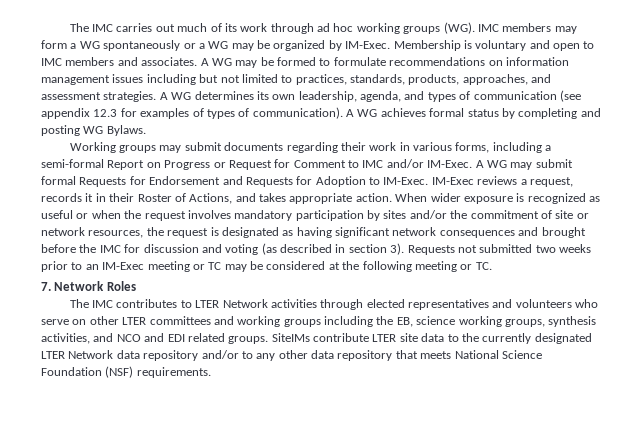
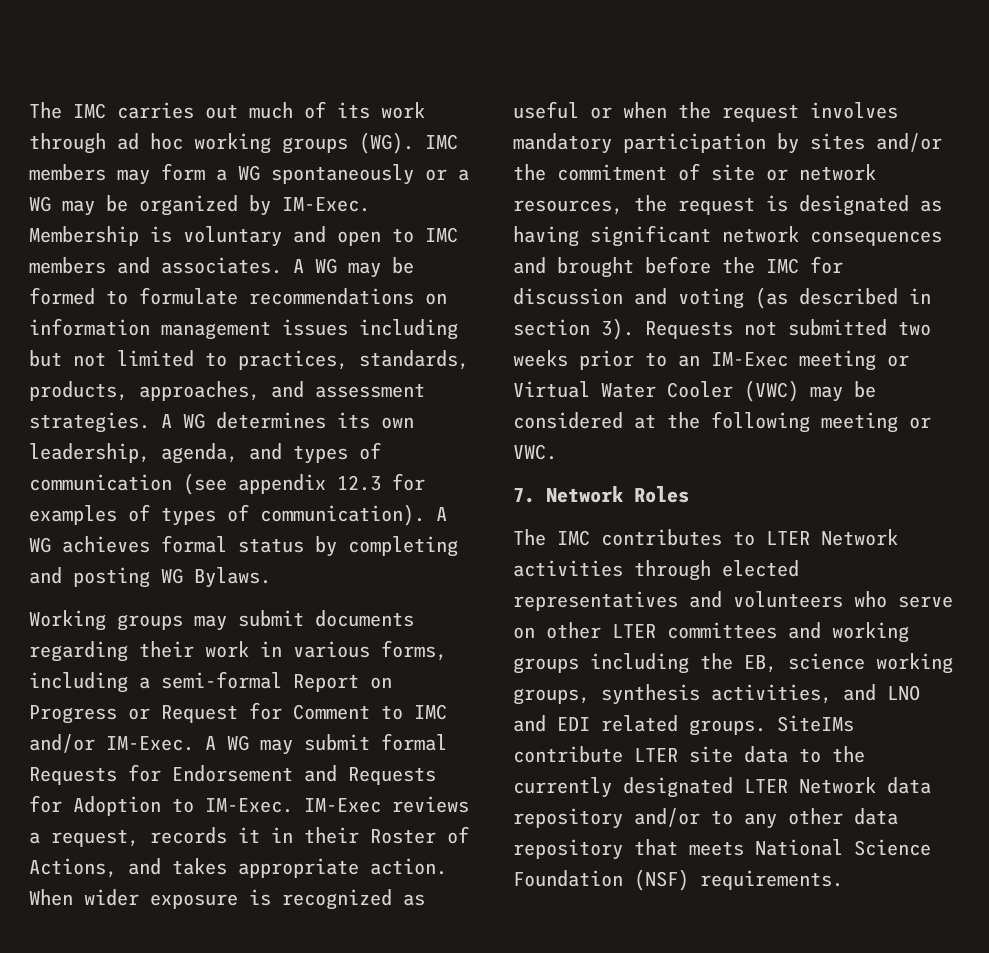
- Requests not submitted two weeks prior to an IM-Exec meeting or TC may be considered at the following meeting or TC.
+ Requests not submitted two weeks prior to an IM-Exec meeting or Virtual Water Cooler (VWC) may be considered at the following meeting or VWC.
- The IMC contributes to LTER Network activities through elected representatives and volunteers who serve on other LTER committees and working groups including the EB, science working groups, synthesis activities, and NCO and EDI related groups.
+ The IMC contributes to LTER Network activities through elected representatives and volunteers who serve on other LTER committees and working groups including the EB, science working groups, synthesis activities, and LNO and EDI related groups.

